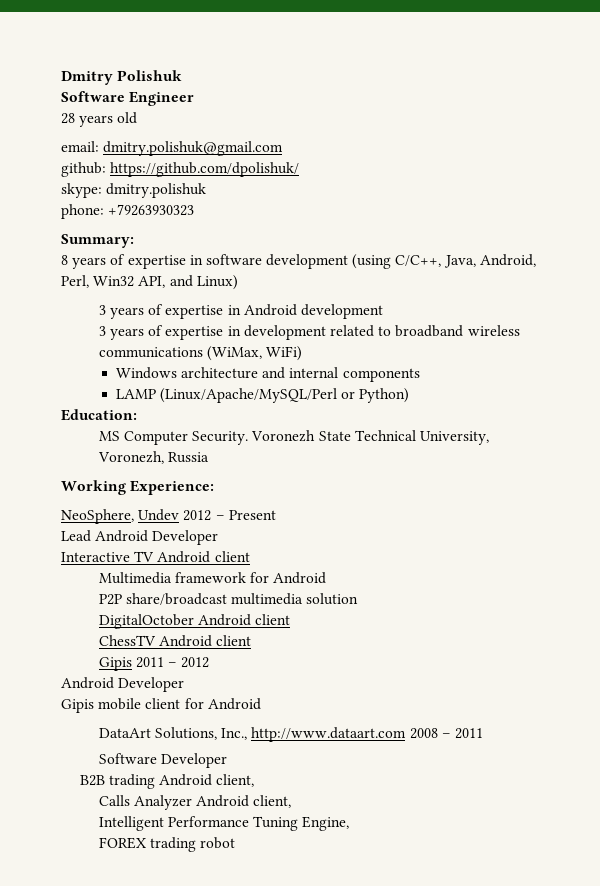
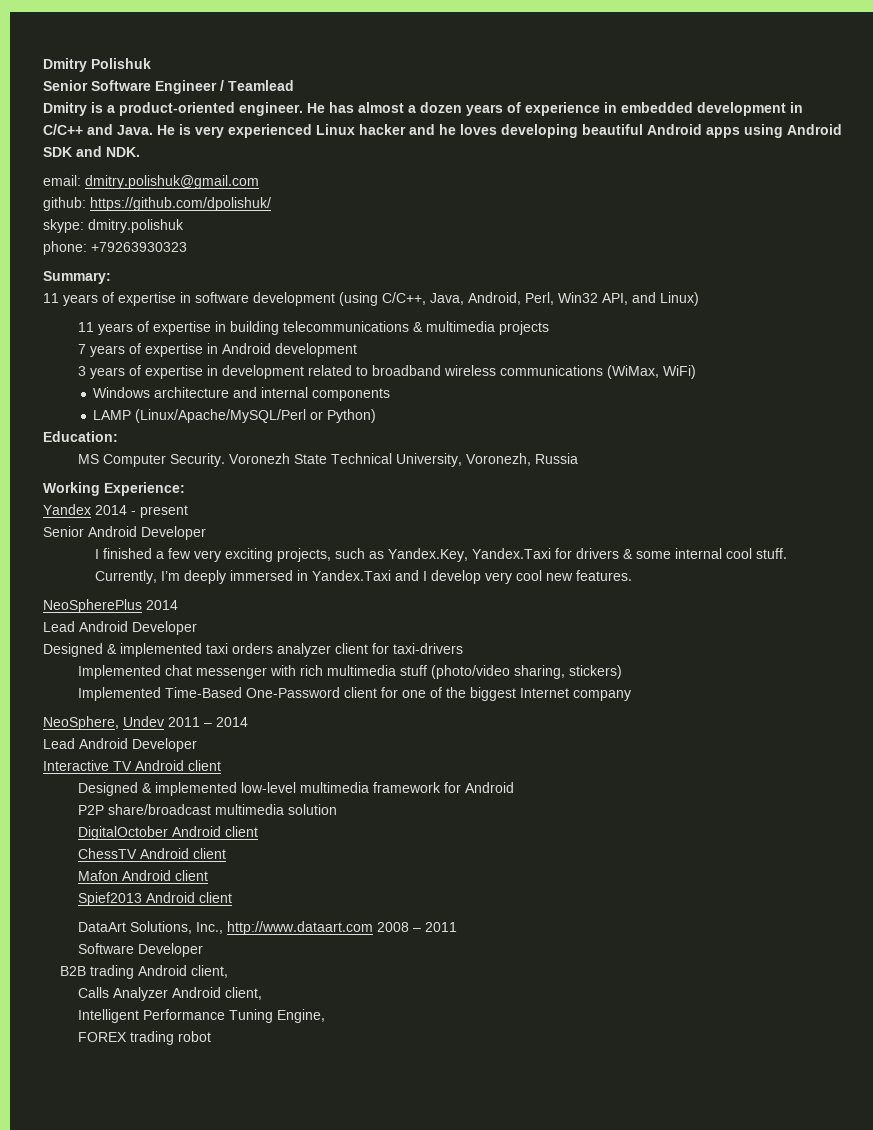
- Software Engineer
- 28 years old
+ Senior Software Engineer / Teamlead
+ Dmitry is a product-oriented engineer. He has almost a dozen years of experience in embedded development in C/C++ and Java. He is very experienced Linux hacker and he loves developing beautiful Android apps using Android SDK and NDK.
- 8 years of expertise in software development (using C/C++, Java, Android, Perl, Win32 API, and Linux)
+ 11 years of expertise in software development (using C/C++, Java, Android, Perl, Win32 API, and Linux)
- 3 years of expertise in Android development
+ 11 years of expertise in building telecommunications & multimedia projects
+ 7 years of expertise in Android development
+ Yandex 2014 - present
+ Senior Android Developer
+ I finished a few very exciting projects, such as Yandex.Key, Yandex.Taxi for drivers & some internal cool stuff. Currently, I’m deeply immersed in Yandex.Taxi and I develop very cool new features.
+ NeoSpherePlus 2014
+ Lead Android Developer
+ Designed & implemented taxi orders analyzer client for taxi-drivers
+ Implemented chat messenger with rich multimedia stuff (photo/video sharing, stickers)
+ Implemented Time-Based One-Password client for one of the biggest Internet company
- NeoSphere, Undev 2012 – Present
+ NeoSphere, Undev 2011 – 2014
- Multimedia framework for Android
+ Designed & implemented low-level multimedia framework for Android
- Gipis 2011 – 2012
- Android Developer
- Gipis mobile client for Android
+ Mafon Android client
+ Spief2013 Android client

